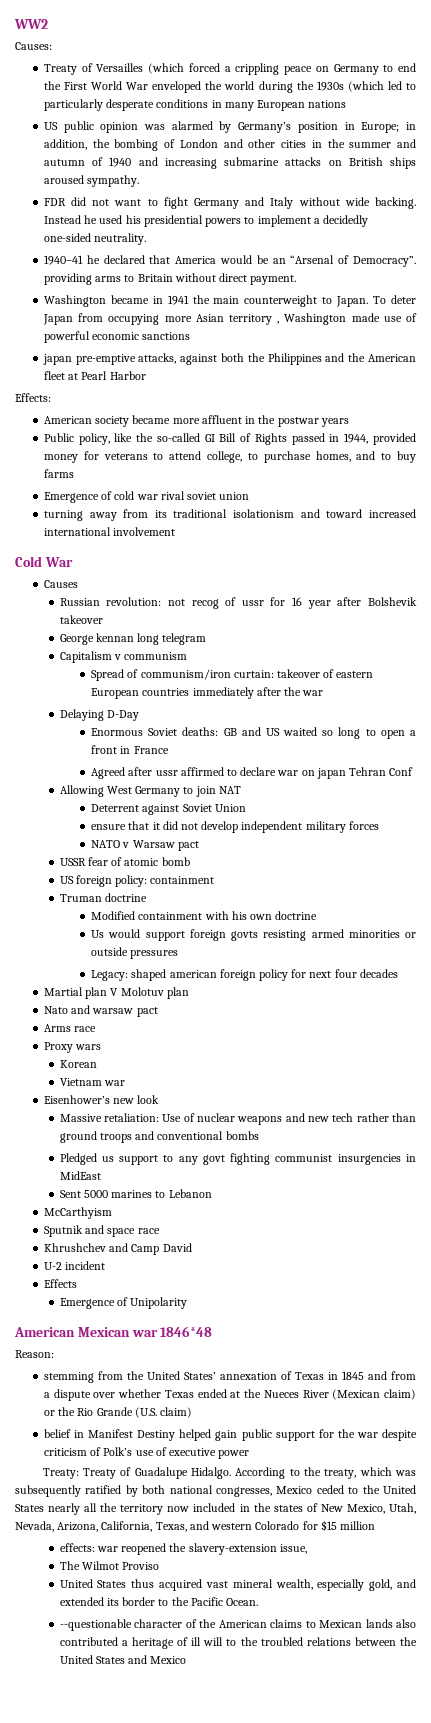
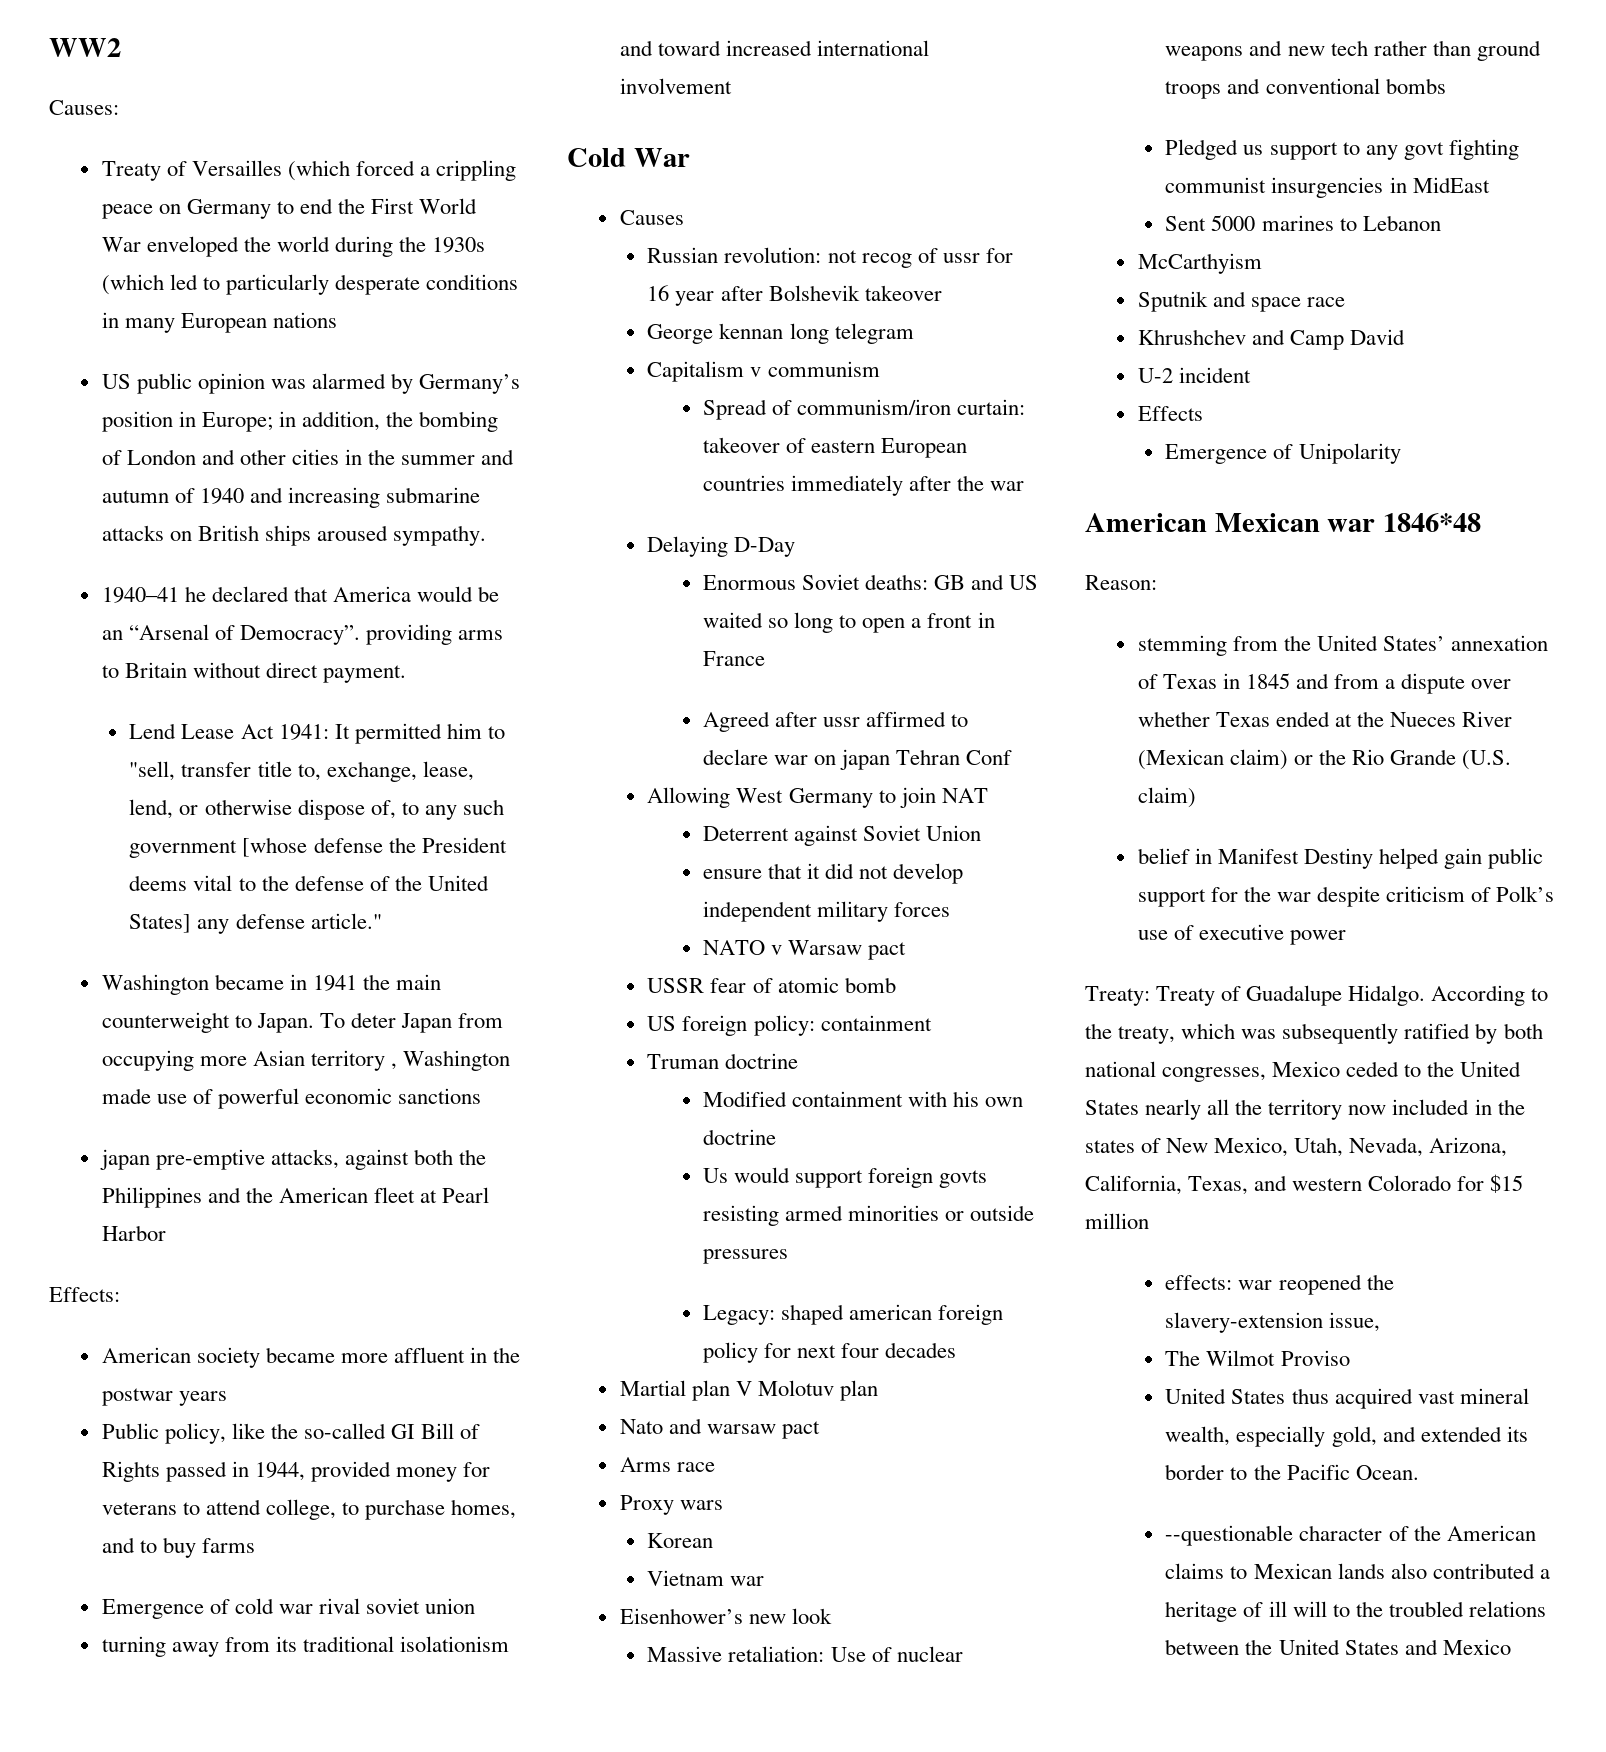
- FDR did not want to fight Germany and Italy without wide backing. Instead he used his presidential powers to implement a decidedly one-sided neutrality.
+ Lend Lease Act 1941: It permitted him to "sell, transfer title to, exchange, lease, lend, or otherwise dispose of, to any such government [whose defense the President deems vital to the defense of the United States] any defense article."

